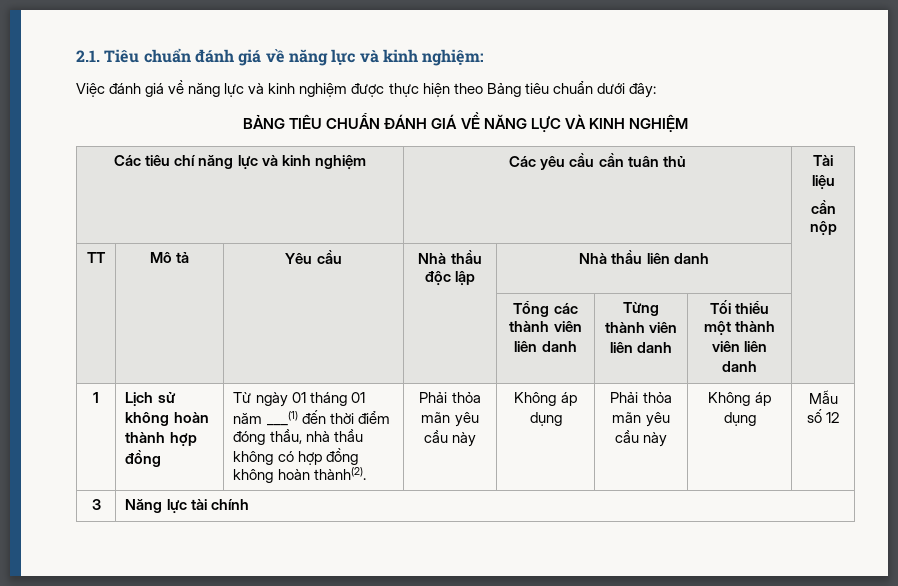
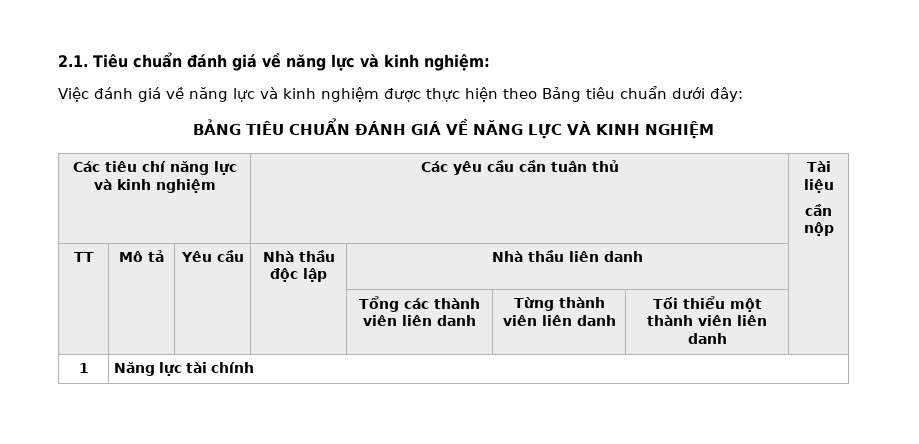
- Lịch sử không hoàn thành hợp đồng | Từ ngày 01 tháng 01 năm ___(1) đến thời điểm đóng thầu, nhà thầu không có hợp đồng không hoàn thành(2). | Phải thỏa mãn yêu cầu này | Không áp dụng | Phải thỏa mãn yêu cầu này | Không áp dụng | Mẫu số 12
- 3 | Năng lực tài chính
+ Năng lực tài chính

